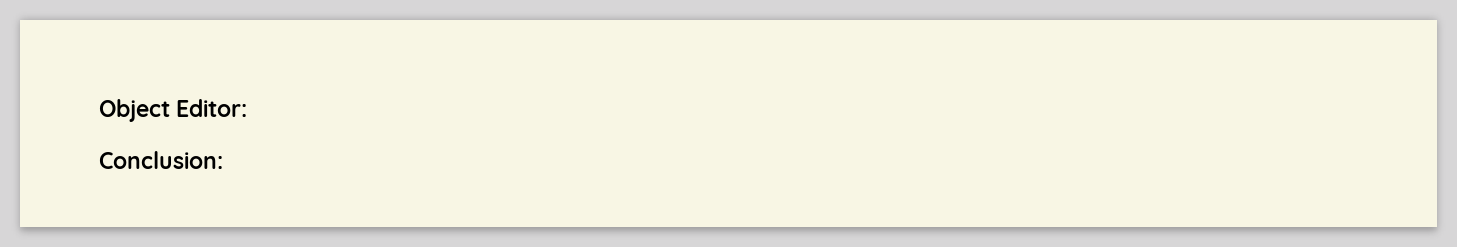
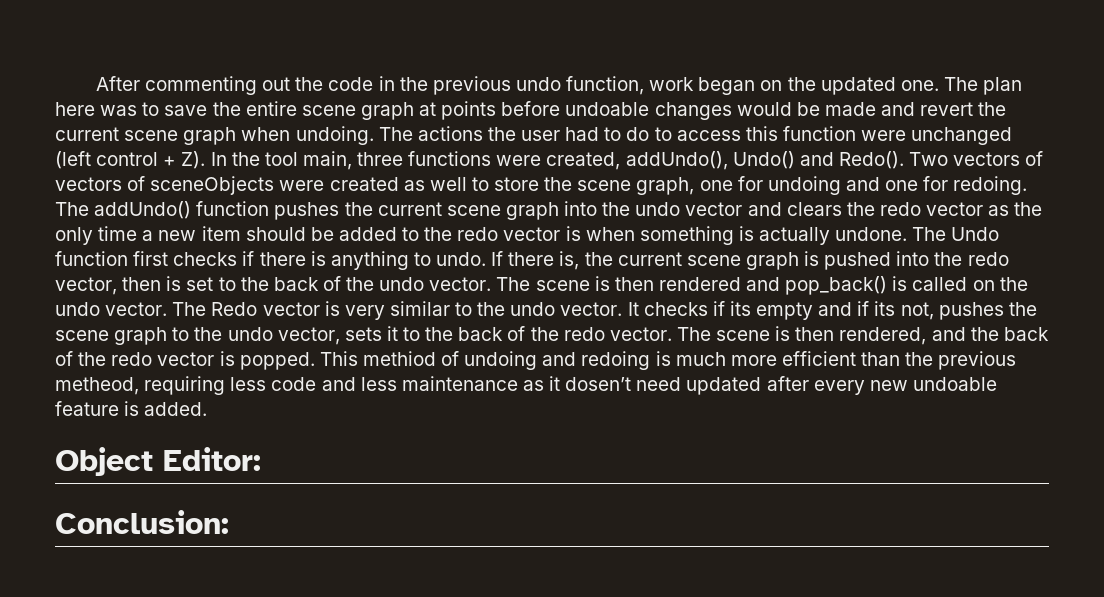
+ After commenting out the code in the previous undo function, work began on the updated one. The plan here was to save the entire scene graph at points before undoable changes would be made and revert the current scene graph when undoing. The actions the user had to do to access this function were unchanged (left control + Z). In the tool main, three functions were created, addUndo(), Undo() and Redo(). Two vectors of vectors of sceneObjects were created as well to store the scene graph, one for undoing and one for redoing. The addUndo() function pushes the current scene graph into the undo vector and clears the redo vector as the only time a new item should be added to the redo vector is when something is actually undone. The Undo function first checks if there is anything to undo. If there is, the current scene graph is pushed into the redo vector, then is set to the back of the undo vector. The scene is then rendered and pop_back() is called on the undo vector. The Redo vector is very similar to the undo vector. It checks if its empty and if its not, pushes the scene graph to the undo vector, sets it to the back of the redo vector. The scene is then rendered, and the back of the redo vector is popped. This methiod of undoing and redoing is much more efficient than the previous metheod, requiring less code and less maintenance as it dosen’t need updated after every new undoable feature is added.

